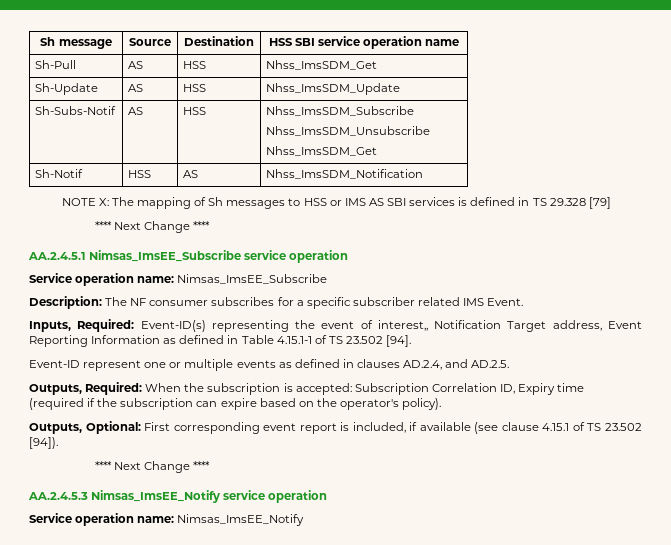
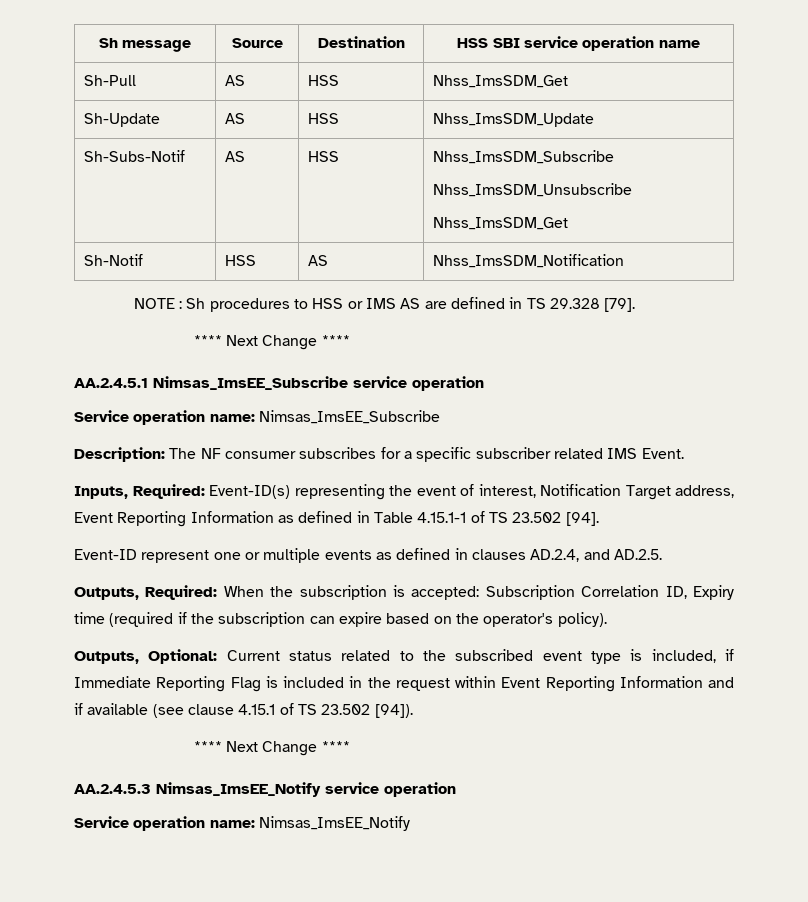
- NOTE X: The mapping of Sh messages to HSS or IMS AS SBI services is defined in TS 29.328 [79]
+ NOTE : Sh procedures to HSS or IMS AS are defined in TS 29.328 [79].
- Inputs, Required: Event-ID(s) representing the event of interest,, Notification Target address, Event Reporting Information as defined in Table 4.15.1-1 of TS 23.502 [94].
+ Inputs, Required: Event-ID(s) representing the event of interest, Notification Target address, Event Reporting Information as defined in Table 4.15.1-1 of TS 23.502 [94].
- Outputs, Optional: First corresponding event report is included, if available (see clause 4.15.1 of TS 23.502 [94]).
+ Outputs, Optional: Current status related to the subscribed event type is included, if Immediate Reporting Flag is included in the request within Event Reporting Information and if available (see clause 4.15.1 of TS 23.502 [94]).

